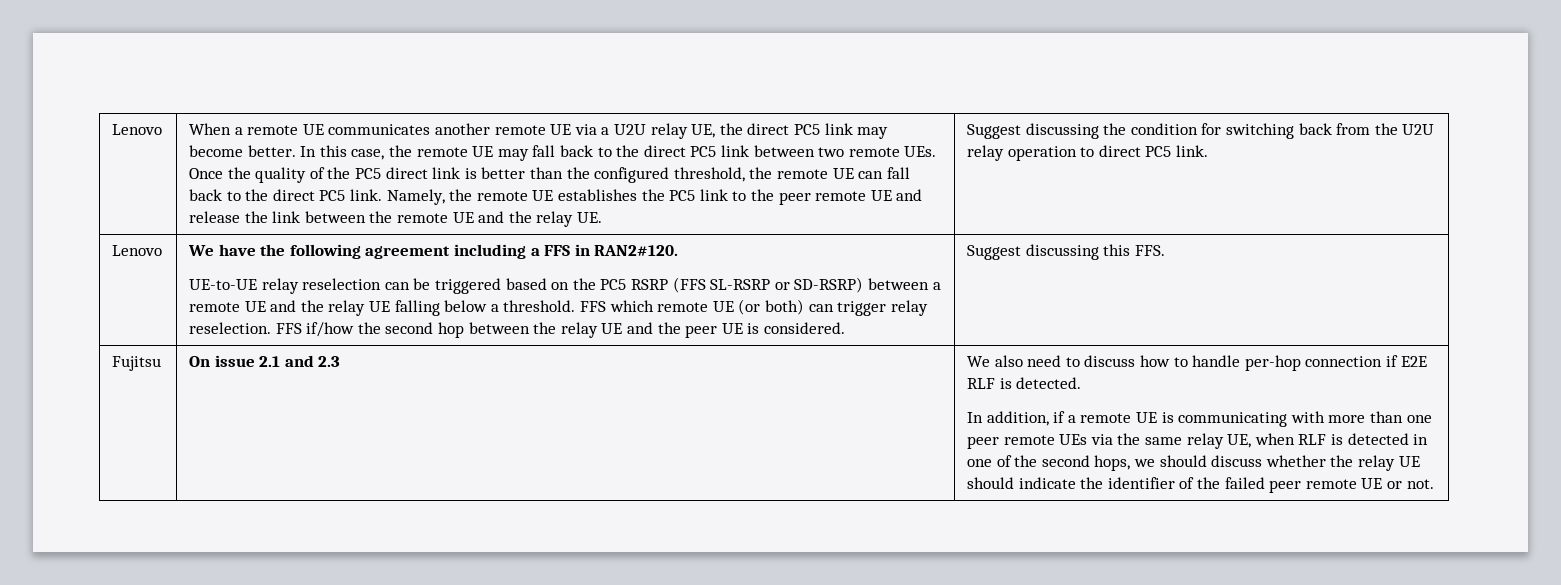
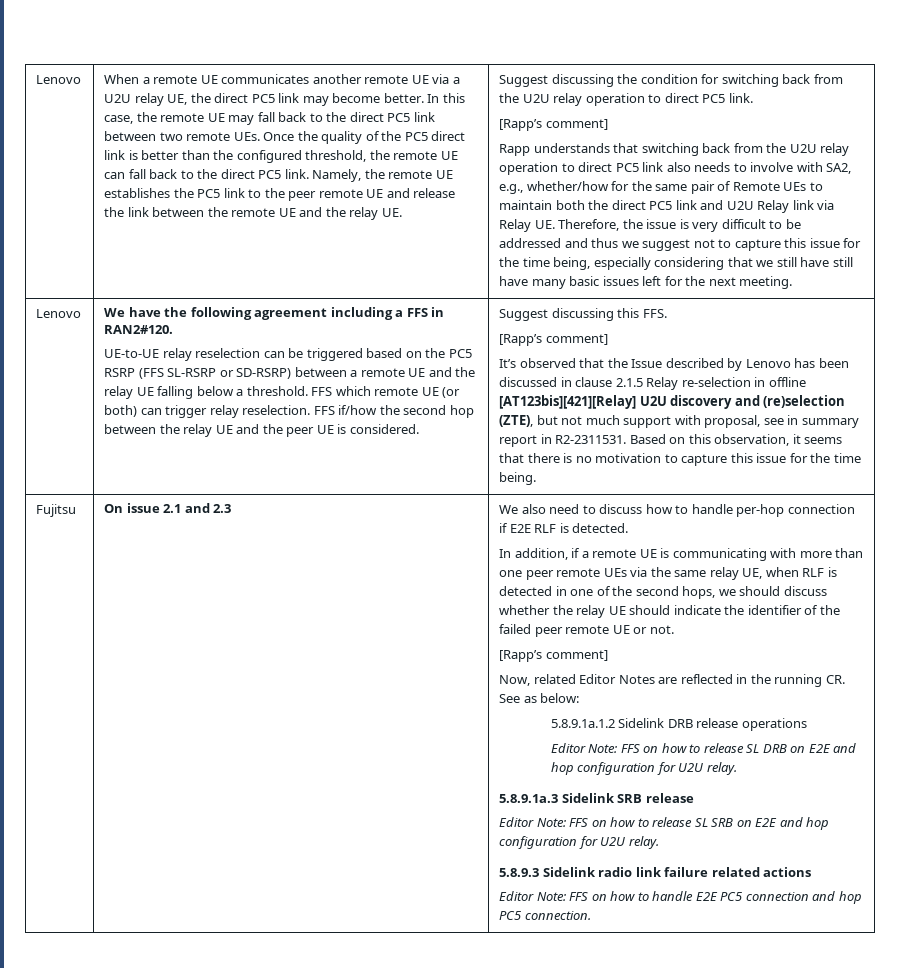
  Suggest discussing the condition for switching back from the U2U relay operation to direct PC5 link.
+ [Rapp’s comment]
+ Rapp understands that switching back from the U2U relay operation to direct PC5 link also needs to involve with SA2, e.g., whether/how for the same pair of Remote UEs to maintain both the direct PC5 link and U2U Relay link via Relay UE. Therefore, the issue is very difficult to be addressed and thus we suggest not to capture this issue for the time being, especially considering that we still have still have many basic issues left for the next meeting.
  Suggest discussing this FFS.
+ [Rapp’s comment]
+ It’s observed that the Issue described by Lenovo has been discussed in clause 2.1.5 Relay re-selection in offline [AT123bis][421][Relay] U2U discovery and (re)selection (ZTE), but not much support with proposal, see in summary report in R2-2311531. Based on this observation, it seems that there is no motivation to capture this issue for the time being.
  In addition, if a remote UE is communicating with more than one peer remote UEs via the same relay UE, when RLF is detected in one of the second hops, we should discuss whether the relay UE should indicate the identifier of the failed peer remote UE or not.
+ [Rapp’s comment]
+ Now, related Editor Notes are reflected in the running CR. See as below:
+ 5.8.9.1a.1.2 Sidelink DRB release operations
+ Editor Note: FFS on how to release SL DRB on E2E and hop configuration for U2U relay.
+ 5.8.9.1a.3 Sidelink SRB release
+ Editor Note: FFS on how to release SL SRB on E2E and hop configuration for U2U relay.
+ 5.8.9.3 Sidelink radio link failure related actions
+ Editor Note: FFS on how to handle E2E PC5 connection and hop PC5 connection.

